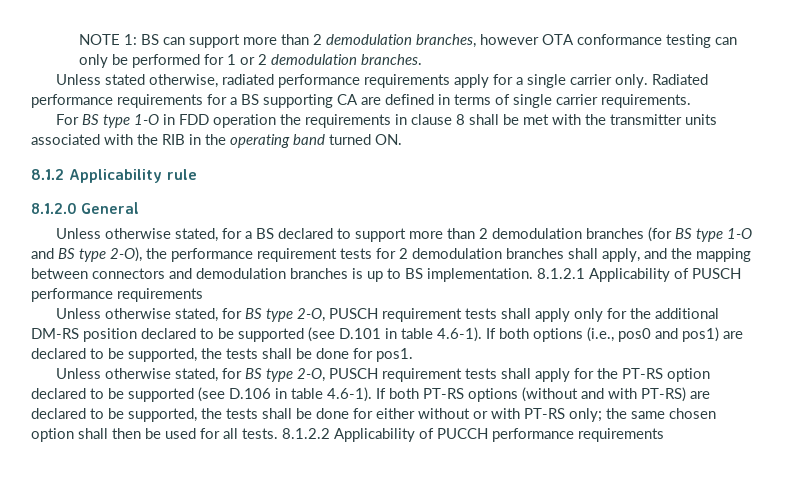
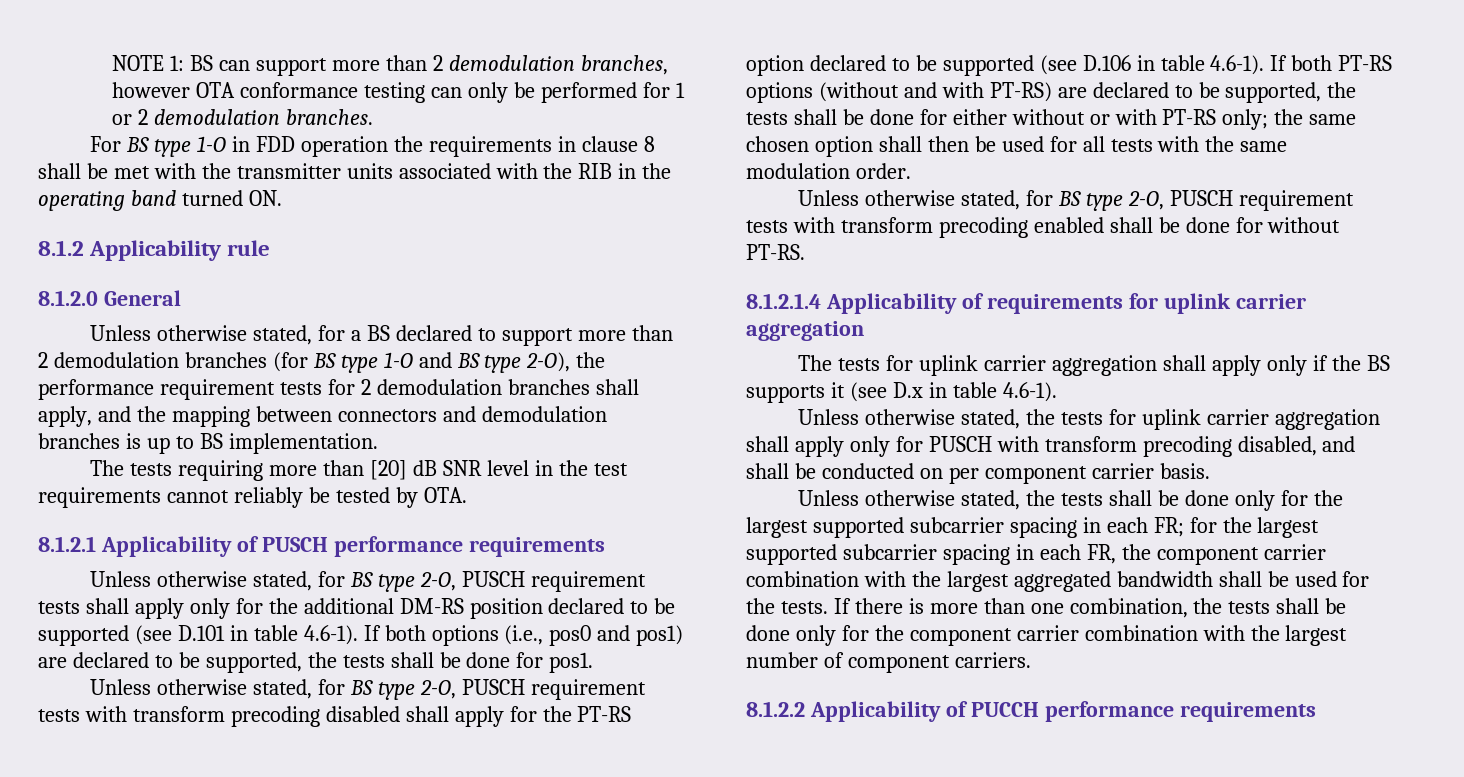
- Unless stated otherwise, radiated performance requirements apply for a single carrier only. Radiated performance requirements for a BS supporting CA are defined in terms of single carrier requirements.
- Unless otherwise stated, for a BS declared to support more than 2 demodulation branches (for BS type 1-O and BS type 2-O), the performance requirement tests for 2 demodulation branches shall apply, and the mapping between connectors and demodulation branches is up to BS implementation. 8.1.2.1 Applicability of PUSCH performance requirements
+ Unless otherwise stated, for a BS declared to support more than 2 demodulation branches (for BS type 1-O and BS type 2-O), the performance requirement tests for 2 demodulation branches shall apply, and the mapping between connectors and demodulation branches is up to BS implementation.
+ The tests requiring more than [20] dB SNR level in the test requirements cannot reliably be tested by OTA.
+ 8.1.2.1 Applicability of PUSCH performance requirements
- Unless otherwise stated, for BS type 2-O, PUSCH requirement tests shall apply for the PT-RS option declared to be supported (see D.106 in table 4.6-1). If both PT-RS options (without and with PT-RS) are declared to be supported, the tests shall be done for either without or with PT-RS only;
+ Unless otherwise stated, for BS type 2-O, PUSCH requirement tests with transform precoding disabled shall apply for the PT-RS option declared to be supported (see D.106 in table 4.6-1). If both PT-RS options (without and with PT-RS) are declared to be supported, the tests shall be done for either without or with PT-RS only;
- the same chosen option shall then be used for all tests. 8.1.2.2 Applicability of PUCCH performance requirements
+ the same chosen option shall then be used for all tests with the same modulation order.
+ Unless otherwise stated, for BS type 2-O, PUSCH requirement tests with transform precoding enabled shall be done for without PT-RS.
+ 8.1.2.1.4 Applicability of requirements for uplink carrier aggregation
+ The tests for uplink carrier aggregation shall apply only if the BS supports it (see D.x in table 4.6-1).
+ Unless otherwise stated, the tests for uplink carrier aggregation shall apply only for PUSCH with transform precoding disabled, and shall be conducted on per component carrier basis.
+ Unless otherwise stated, the tests shall be done only for the largest supported subcarrier spacing in each FR; for the largest supported subcarrier spacing in each FR, the component carrier combination with the largest aggregated bandwidth shall be used for the tests. If there is more than one combination, the tests shall be done only for the component carrier combination with the largest number of component carriers.
+ 8.1.2.2 Applicability of PUCCH performance requirements

